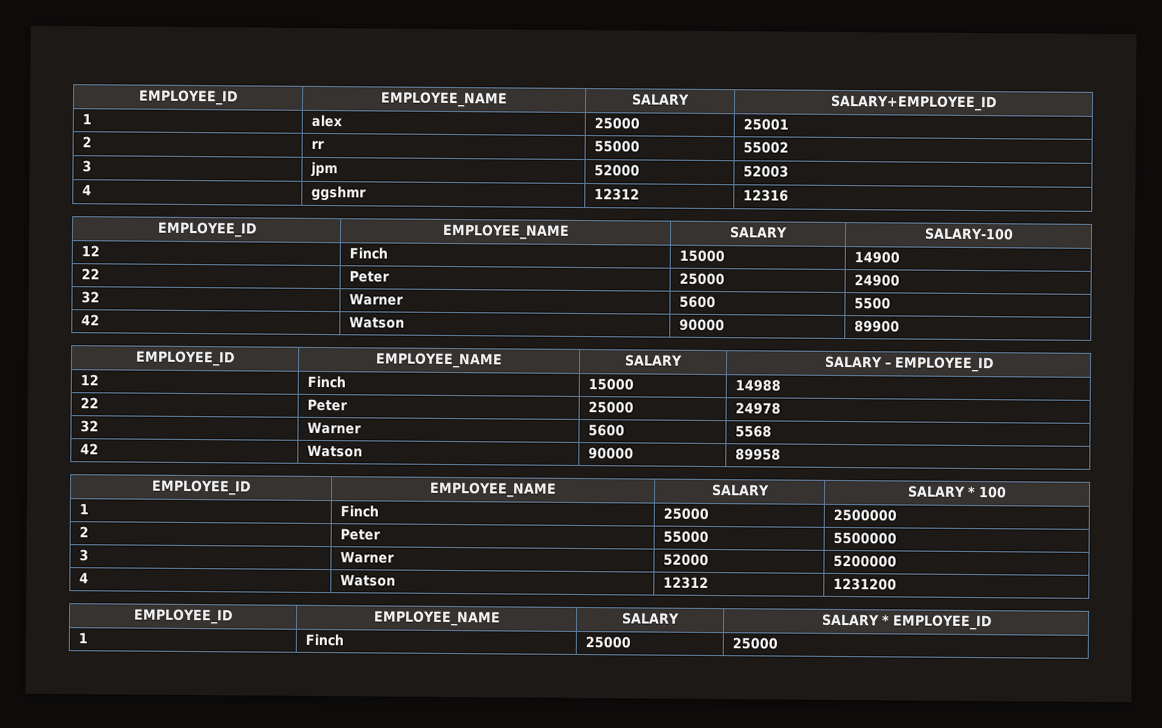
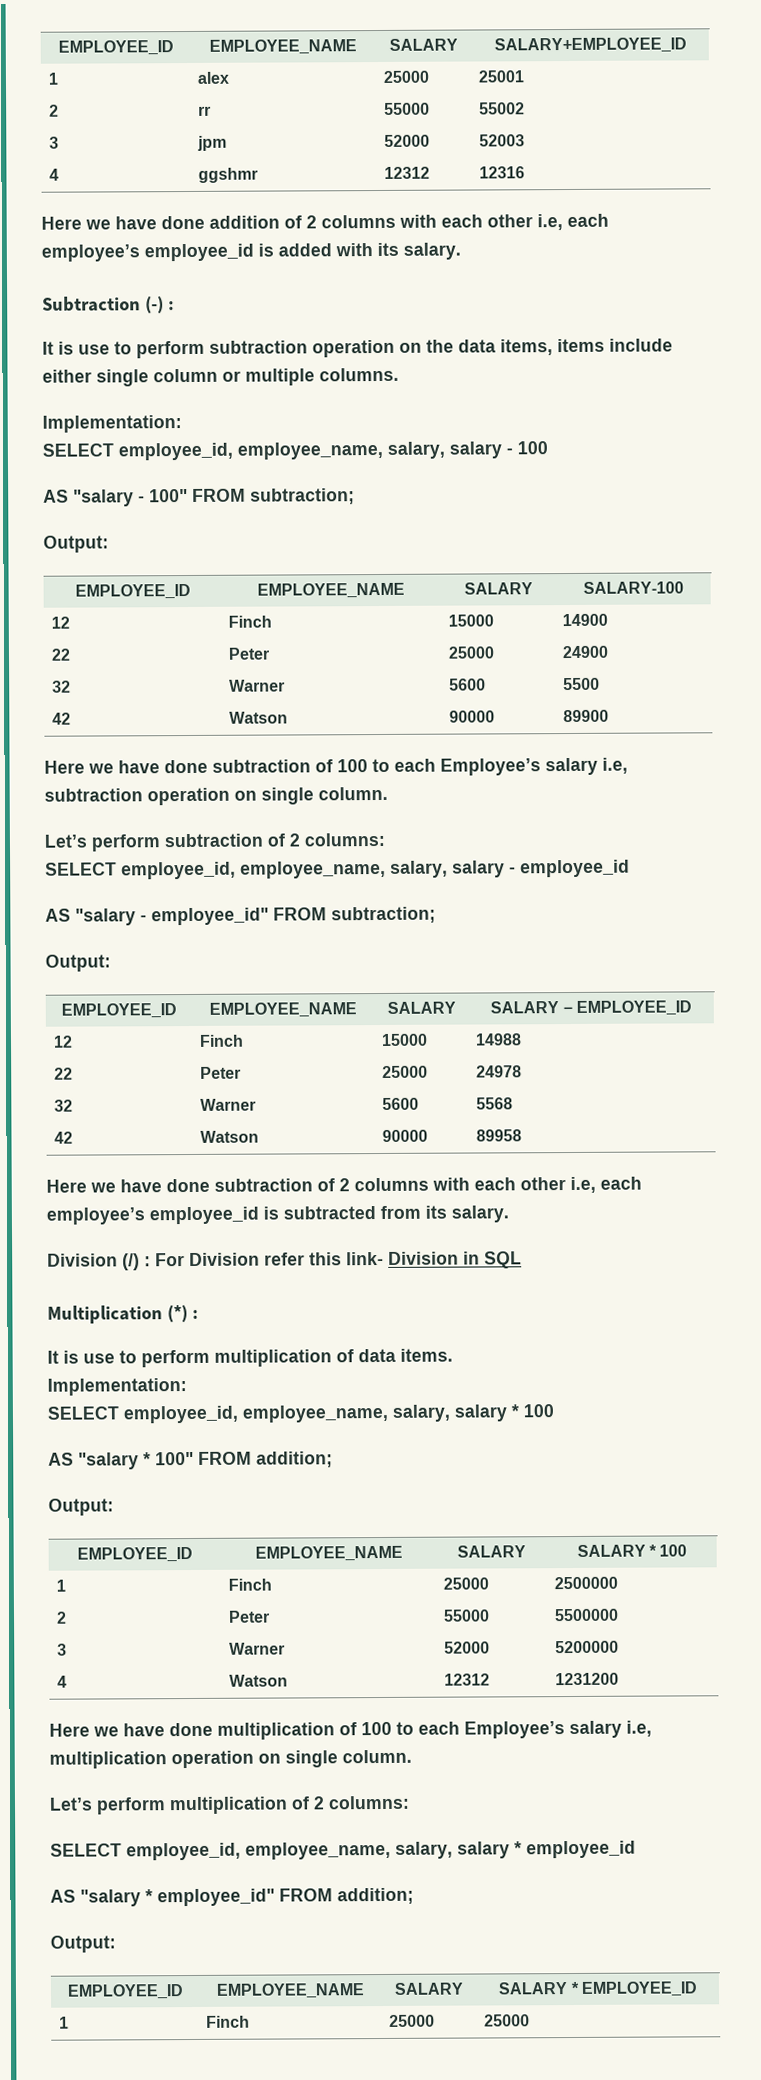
+ Here we have done addition of 2 columns with each other i.e, each employee’s employee_id is added with its salary.
+ Subtraction (-) :
+ It is use to perform subtraction operation on the data items, items include either single column or multiple columns.
+ Implementation:
+ SELECT employee_id, employee_name, salary, salary - 100
+ AS "salary - 100" FROM subtraction;
+ Output:
+ Here we have done subtraction of 100 to each Employee’s salary i.e, subtraction operation on single column.
+ Let’s perform subtraction of 2 columns:
+ SELECT employee_id, employee_name, salary, salary - employee_id
+ AS "salary - employee_id" FROM subtraction;
+ Output:
+ Here we have done subtraction of 2 columns with each other i.e, each employee’s employee_id is subtracted from its salary.
+ Division (/) : For Division refer this link- Division in SQL
+ Multiplication (*) :
+ It is use to perform multiplication of data items.
+ Implementation:
+ SELECT employee_id, employee_name, salary, salary * 100
+ AS "salary * 100" FROM addition;
+ Output:
+ Here we have done multiplication of 100 to each Employee’s salary i.e, multiplication operation on single column.
+ Let’s perform multiplication of 2 columns:
+ SELECT employee_id, employee_name, salary, salary * employee_id
+ AS "salary * employee_id" FROM addition;
+ Output:

